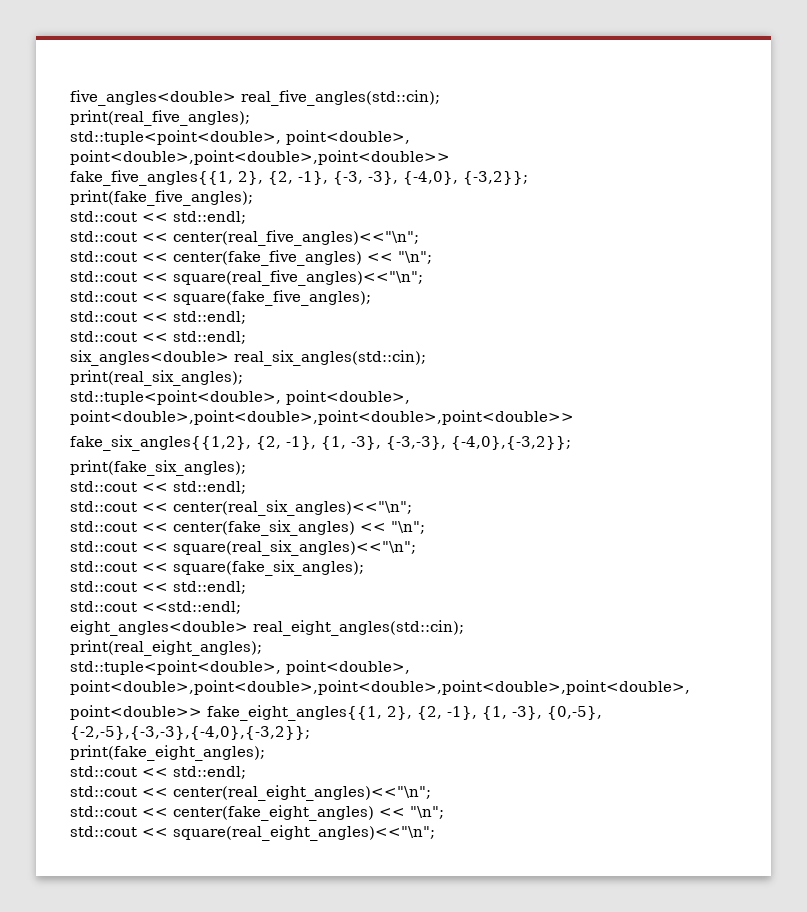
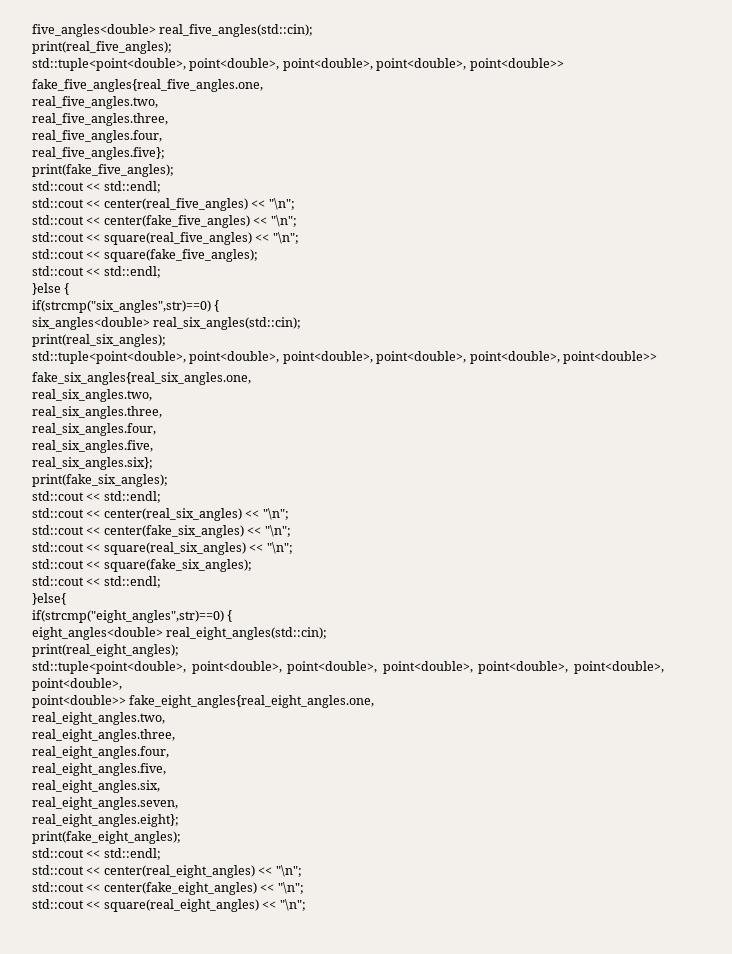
- std::tuple<point<double>, point<double>, point<double>,point<double>,point<double>>
- fake_five_angles{{1, 2}, {2, -1}, {-3, -3}, {-4,0}, {-3,2}};
+ std::tuple<point<double>, point<double>, point<double>, point<double>, point<double>>
+ fake_five_angles{real_five_angles.one,
+ real_five_angles.two,
+ real_five_angles.three,
+ real_five_angles.four,
+ real_five_angles.five};
- std::cout << center(real_five_angles)<<"\n";
+ std::cout << center(real_five_angles) << "\n";
- std::cout << square(real_five_angles)<<"\n";
+ std::cout << square(real_five_angles) << "\n";
  std::cout << square(fake_five_angles);
  std::cout << std::endl;
- std::cout << std::endl;
+ }else {
+ if(strcmp("six_angles",str)==0) {
- std::tuple<point<double>, point<double>, point<double>,point<double>,point<double>,point<double>>
- fake_six_angles{{1,2}, {2, -1}, {1, -3}, {-3,-3}, {-4,0},{-3,2}};
+ std::tuple<point<double>, point<double>, point<double>, point<double>, point<double>, point<double>>
+ fake_six_angles{real_six_angles.one,
+ real_six_angles.two,
+ real_six_angles.three,
+ real_six_angles.four,
+ real_six_angles.five,
+ real_six_angles.six};
- std::cout << center(real_six_angles)<<"\n";
+ std::cout << center(real_six_angles) << "\n";
- std::cout << square(real_six_angles)<<"\n";
+ std::cout << square(real_six_angles) << "\n";
- std::cout <<std::endl;
+ }else{
+ if(strcmp("eight_angles",str)==0) {
- std::tuple<point<double>, point<double>, point<double>,point<double>,point<double>,point<double>,point<double>,
- point<double>> fake_eight_angles{{1, 2}, {2, -1}, {1, -3}, {0,-5}, {-2,-5},{-3,-3},{-4,0},{-3,2}};
+ std::tuple<point<double>, point<double>, point<double>, point<double>, point<double>, point<double>, point<double>,
+ point<double>> fake_eight_angles{real_eight_angles.one,
+ real_eight_angles.two,
+ real_eight_angles.three,
+ real_eight_angles.four,
+ real_eight_angles.five,
+ real_eight_angles.six,
+ real_eight_angles.seven,
+ real_eight_angles.eight};
- std::cout << center(real_eight_angles)<<"\n";
+ std::cout << center(real_eight_angles) << "\n";
- std::cout << square(real_eight_angles)<<"\n";
+ std::cout << square(real_eight_angles) << "\n";

